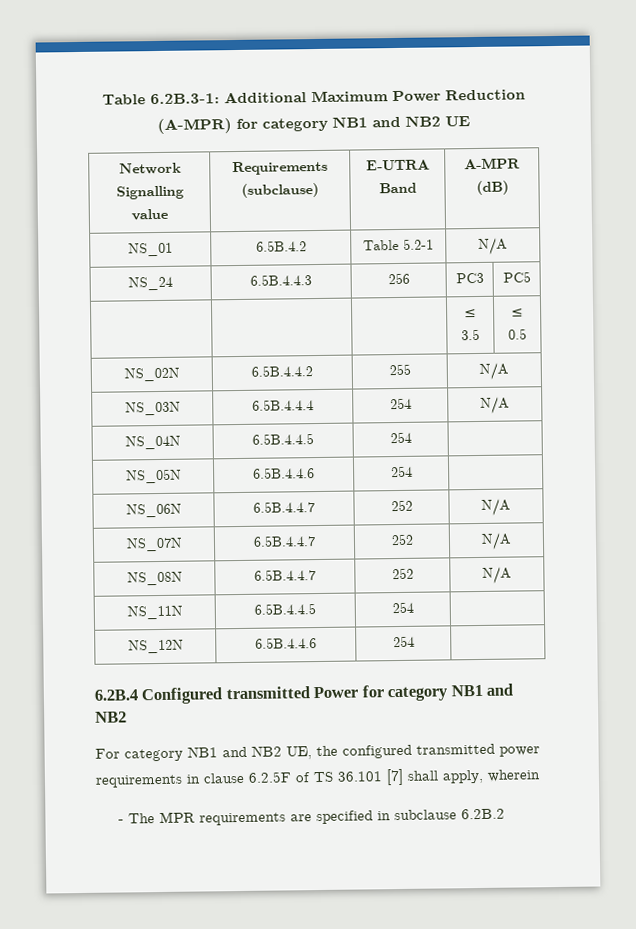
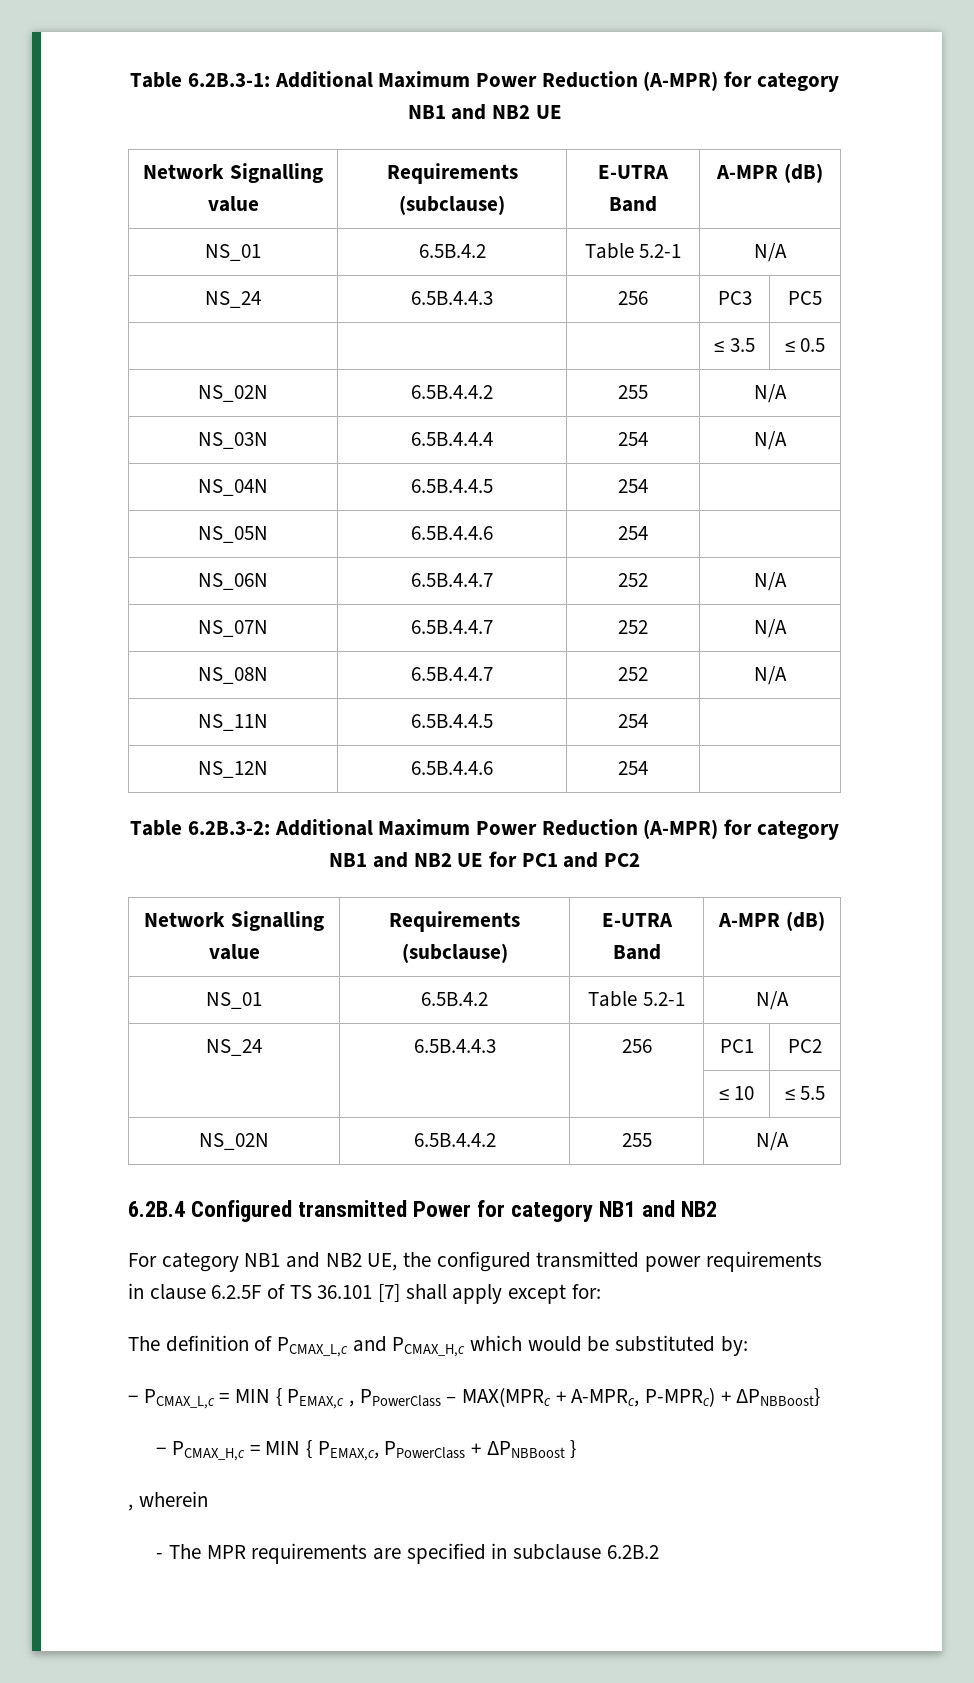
+ Table 6.2B.3-2: Additional Maximum Power Reduction (A-MPR) for category NB1 and NB2 UE for PC1 and PC2
+ Network Signalling value | Requirements (subclause) | E-UTRA Band | A-MPR (dB)
+ NS_01 | 6.5B.4.2 | Table 5.2-1 | N/A
+ NS_24 | 6.5B.4.4.3 | 256 | PC1 | PC2
+ | | | ≤ 10 | ≤ 5.5
+ NS_02N | 6.5B.4.4.2 | 255 | N/A
- For category NB1 and NB2 UE, the configured transmitted power requirements in clause 6.2.5F of TS 36.101 [7] shall apply, wherein
+ For category NB1 and NB2 UE, the configured transmitted power requirements in clause 6.2.5F of TS 36.101 [7] shall apply except for:
+ The definition of PCMAX_L,c and PCMAX_H,c which would be substituted by:
+ − PCMAX_L,c = MIN { PEMAX,c , PPowerClass – MAX(MPRc + A-MPRc, P-MPRc) + ΔPNBBoost}
+ − PCMAX_H,c = MIN { PEMAX,c, PPowerClass + ΔPNBBoost }
+ , wherein

